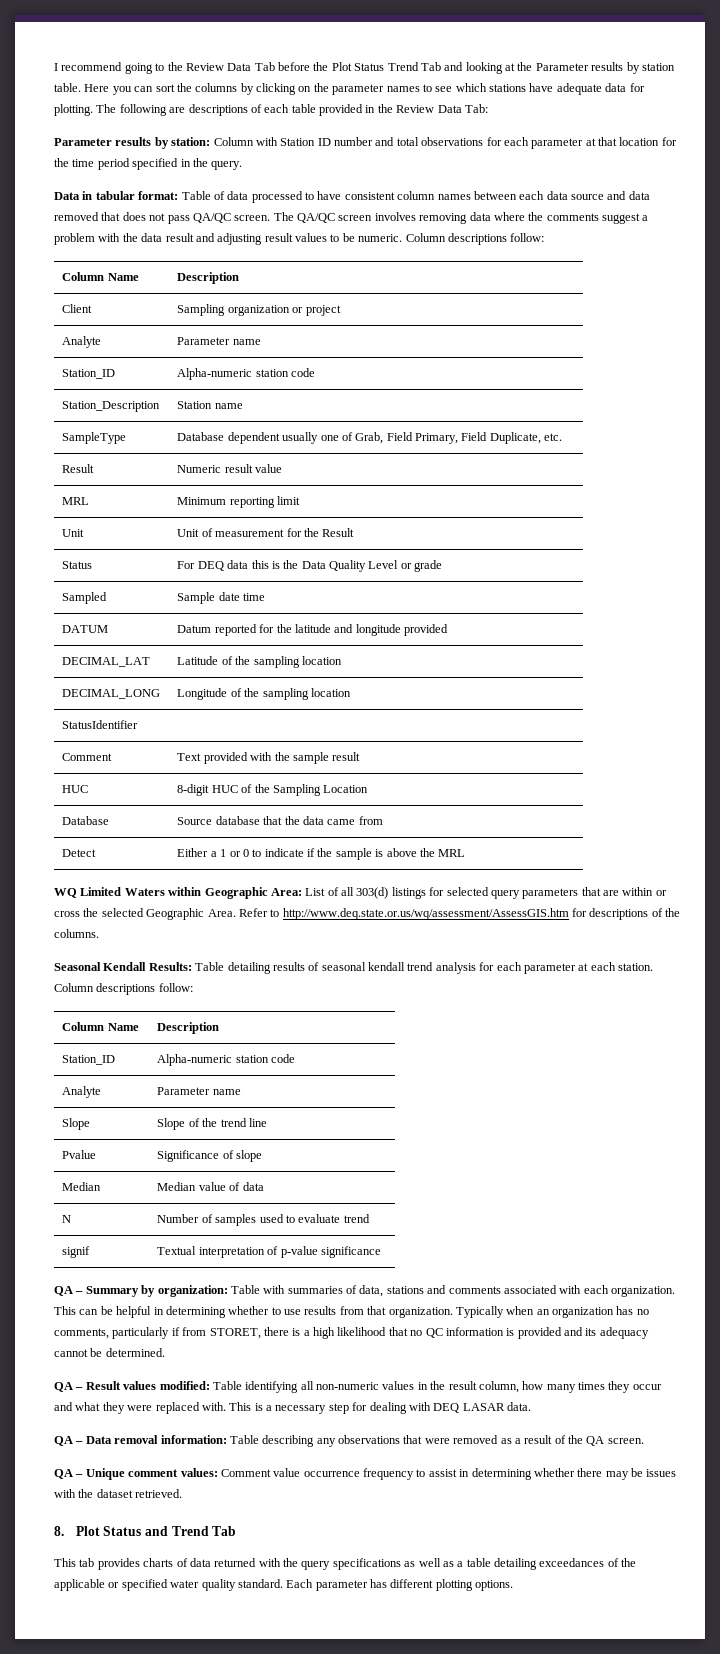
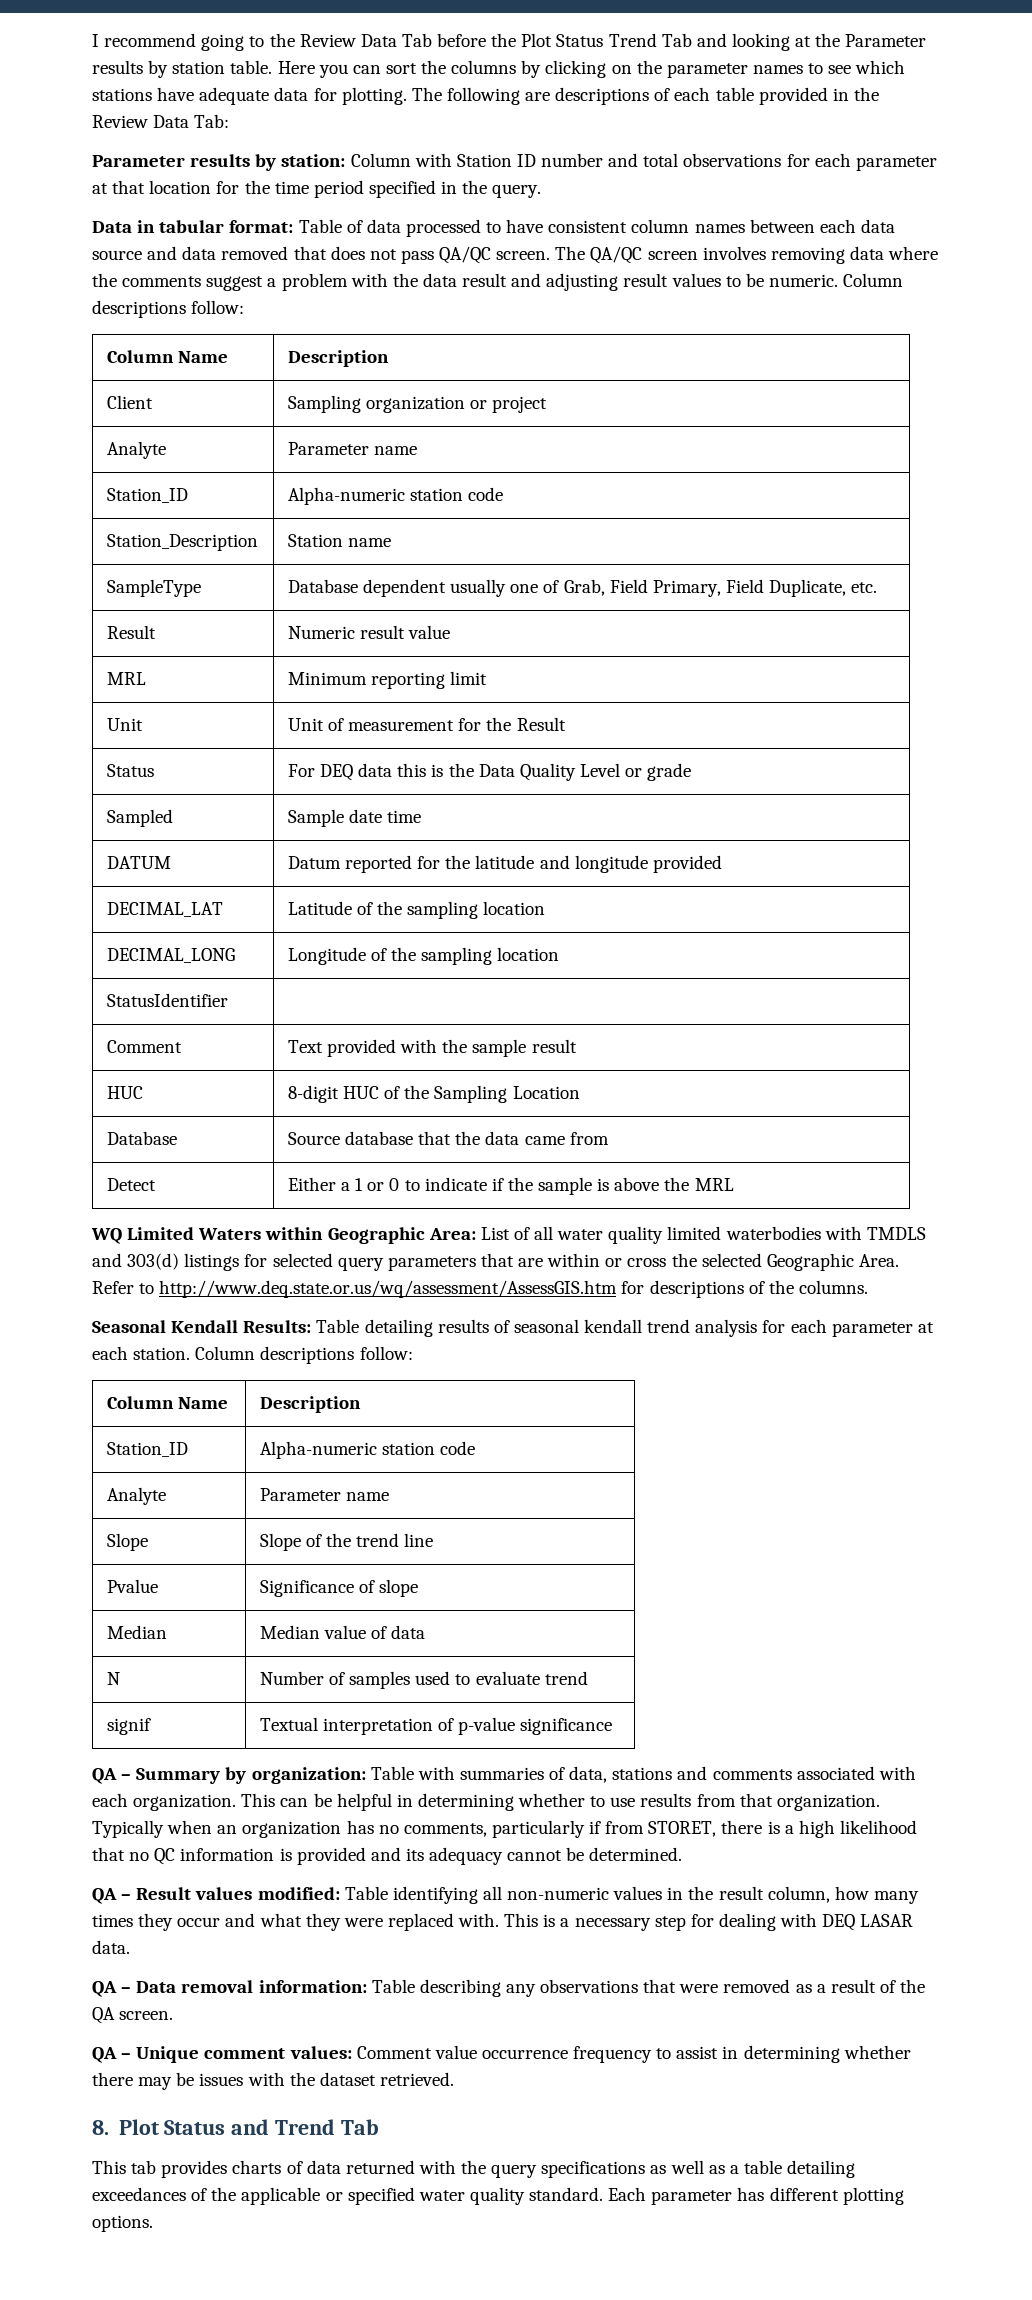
- WQ Limited Waters within Geographic Area: List of all 303(d) listings for selected query parameters that are within or cross the selected Geographic Area.
+ WQ Limited Waters within Geographic Area: List of all water quality limited waterbodies with TMDLS and 303(d) listings for selected query parameters that are within or cross the selected Geographic Area.

